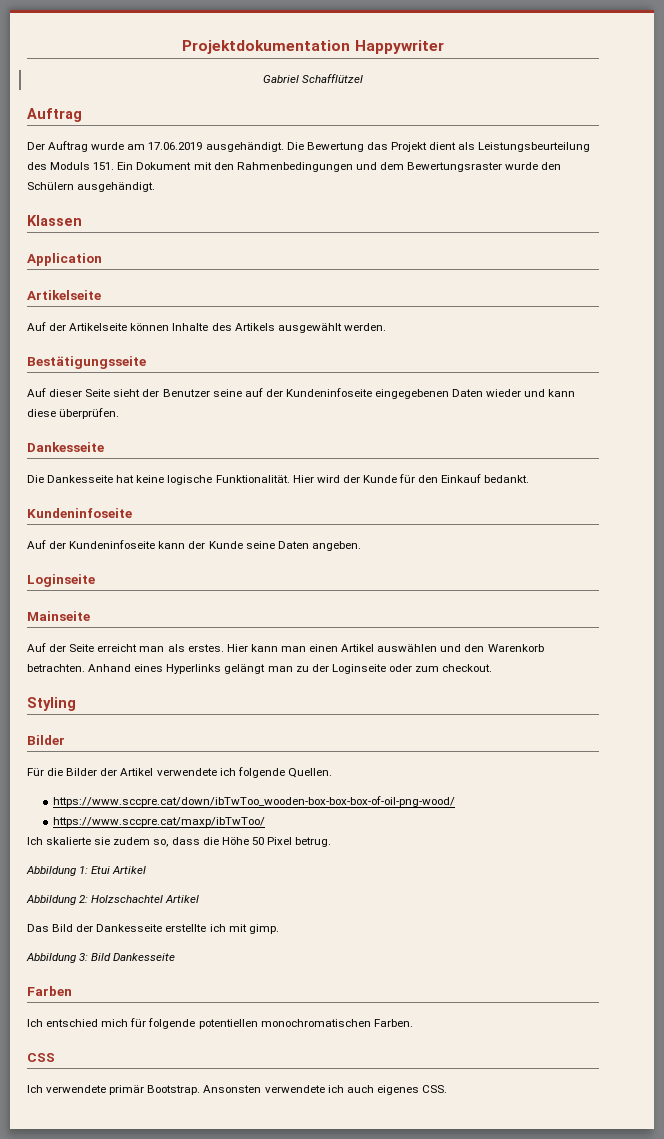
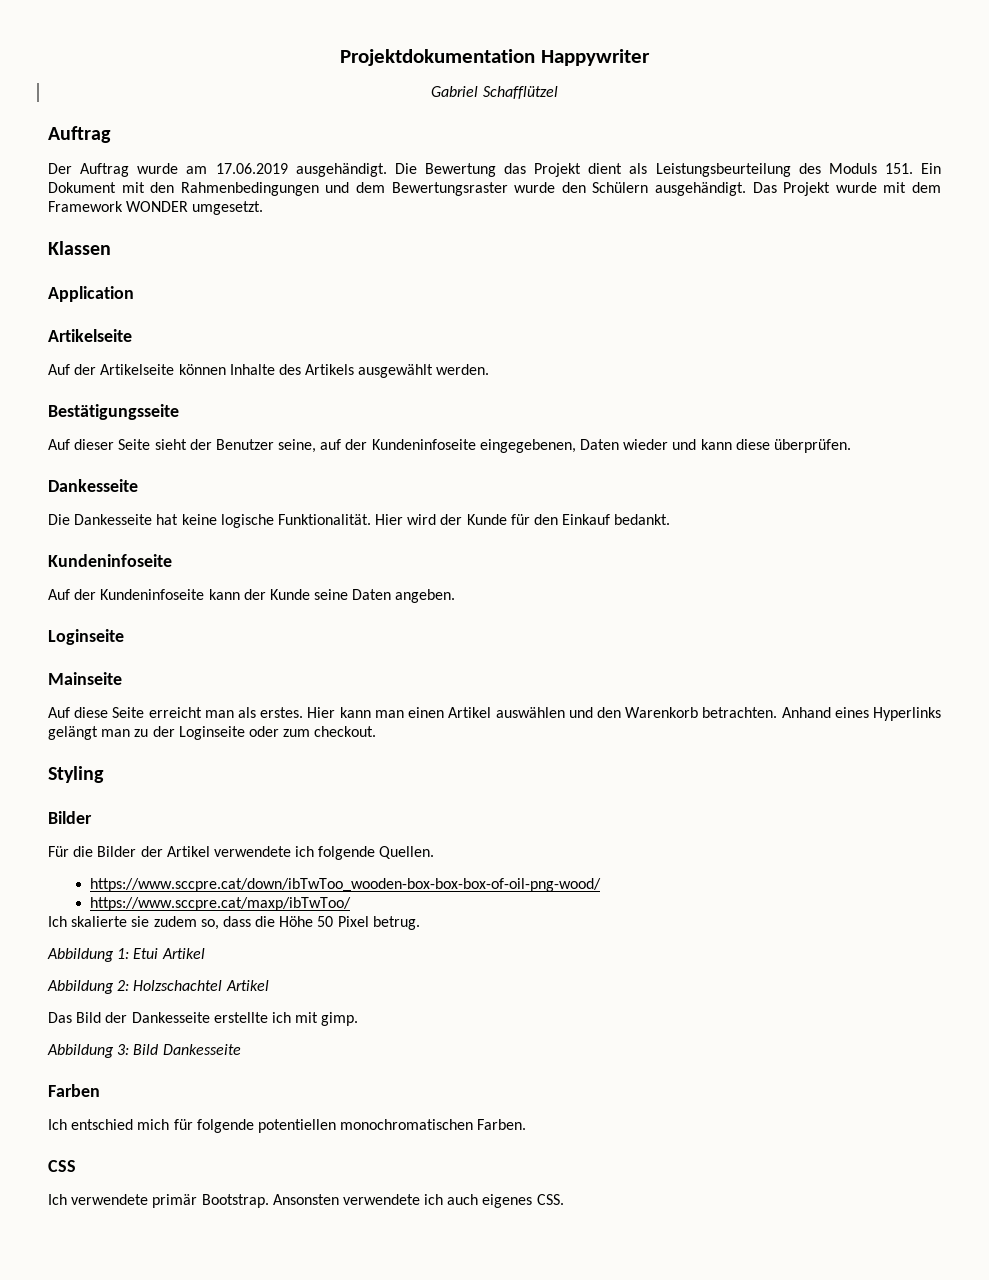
+ Das Projekt wurde mit dem Framework WONDER umgesetzt.
- Auf dieser Seite sieht der Benutzer seine auf der Kundeninfoseite eingegebenen Daten wieder und kann diese überprüfen.
+ Auf dieser Seite sieht der Benutzer seine, auf der Kundeninfoseite eingegebenen, Daten wieder und kann diese überprüfen.
- Auf der Seite erreicht man als erstes.
+ Auf diese Seite erreicht man als erstes.

